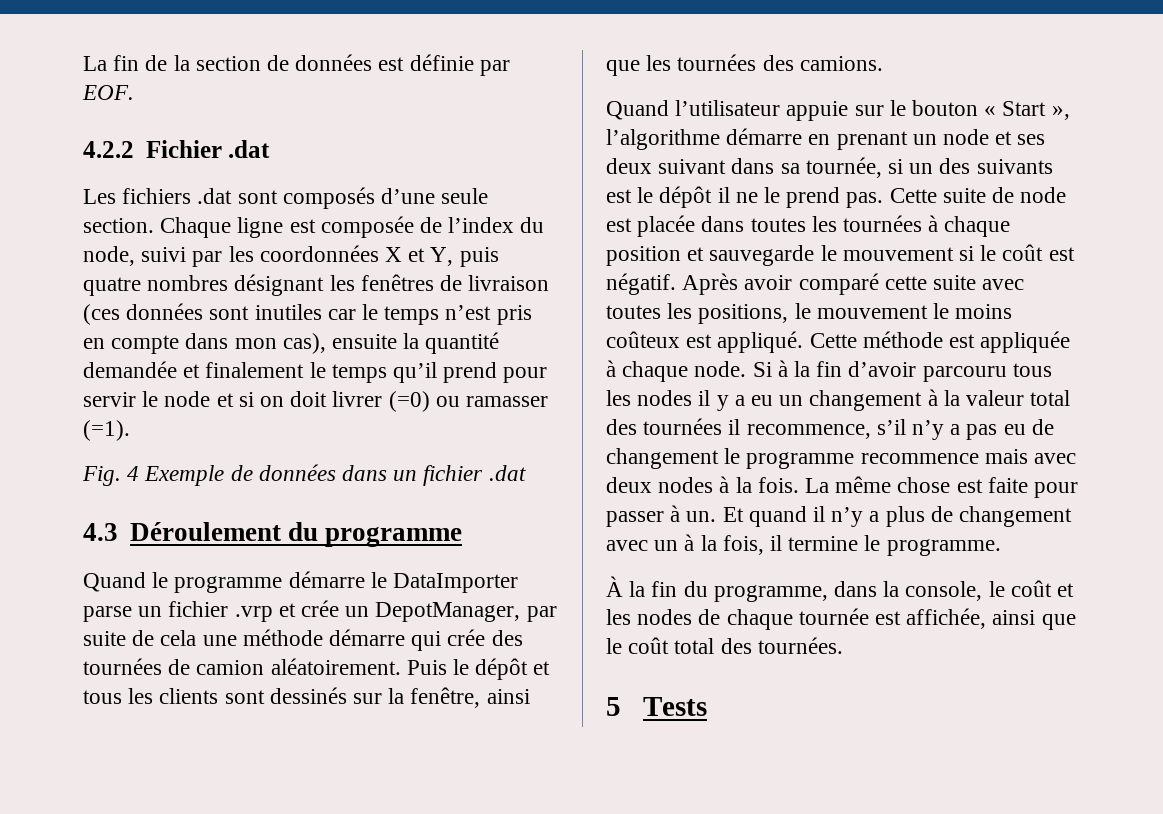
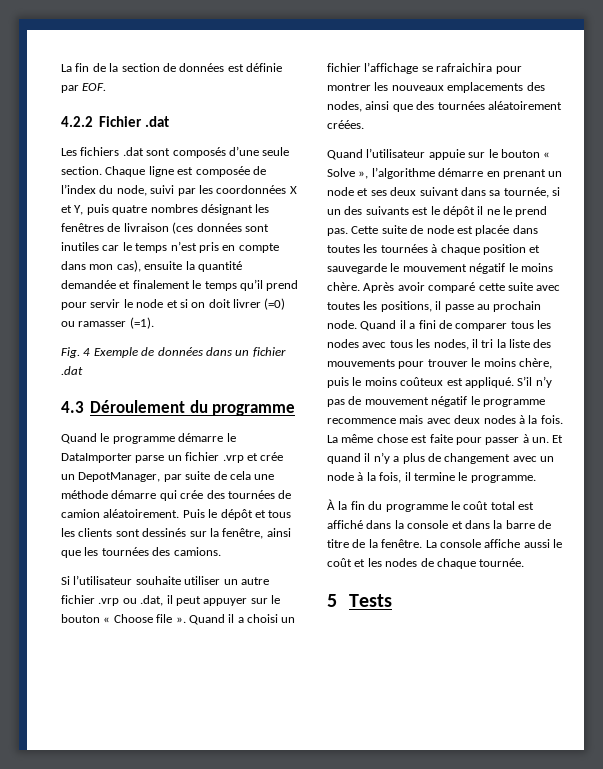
+ Si l’utilisateur souhaite utiliser un autre fichier .vrp ou .dat, il peut appuyer sur le bouton « Choose file ». Quand il a choisi un fichier l’affichage se rafraichira pour montrer les nouveaux emplacements des nodes, ainsi que des tournées aléatoirement créées.
- Quand l’utilisateur appuie sur le bouton « Start », l’algorithme démarre en prenant un node et ses deux suivant dans sa tournée, si un des suivants est le dépôt il ne le prend pas.
+ Quand l’utilisateur appuie sur le bouton « Solve », l’algorithme démarre en prenant un node et ses deux suivant dans sa tournée, si un des suivants est le dépôt il ne le prend pas.
- Cette suite de node est placée dans toutes les tournées à chaque position et sauvegarde le mouvement si le coût est négatif.
+ Cette suite de node est placée dans toutes les tournées à chaque position et sauvegarde le mouvement négatif le moins chère.
- Après avoir comparé cette suite avec toutes les positions, le mouvement le moins coûteux est appliqué.
+ Après avoir comparé cette suite avec toutes les positions, il passe au prochain node. Quand il a fini de comparer tous les nodes avec tous les nodes, il tri la liste des mouvements pour trouver le moins chère, puis le moins coûteux est appliqué.
- Cette méthode est appliquée à chaque node. Si à la fin d’avoir parcouru tous les nodes il y a eu un changement à la valeur total des tournées il recommence, s’il n’y a pas eu de changement le programme recommence mais avec deux nodes à la fois.
+ S’il n’y pas de mouvement négatif le programme recommence mais avec deux nodes à la fois.
- Et quand il n’y a plus de changement avec un à la fois, il termine le programme.
+ Et quand il n’y a plus de changement avec un node à la fois, il termine le programme.
- À la fin du programme, dans la console, le coût et les nodes de chaque tournée est affichée, ainsi que le coût total des tournées.
+ À la fin du programme le coût total est affiché dans la console et dans la barre de titre de la fenêtre. La console affiche aussi le coût et les nodes de chaque tournée.

